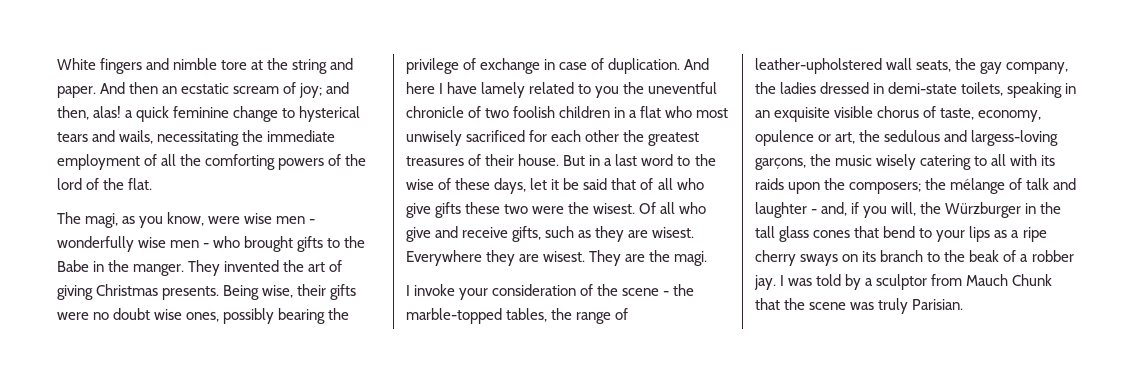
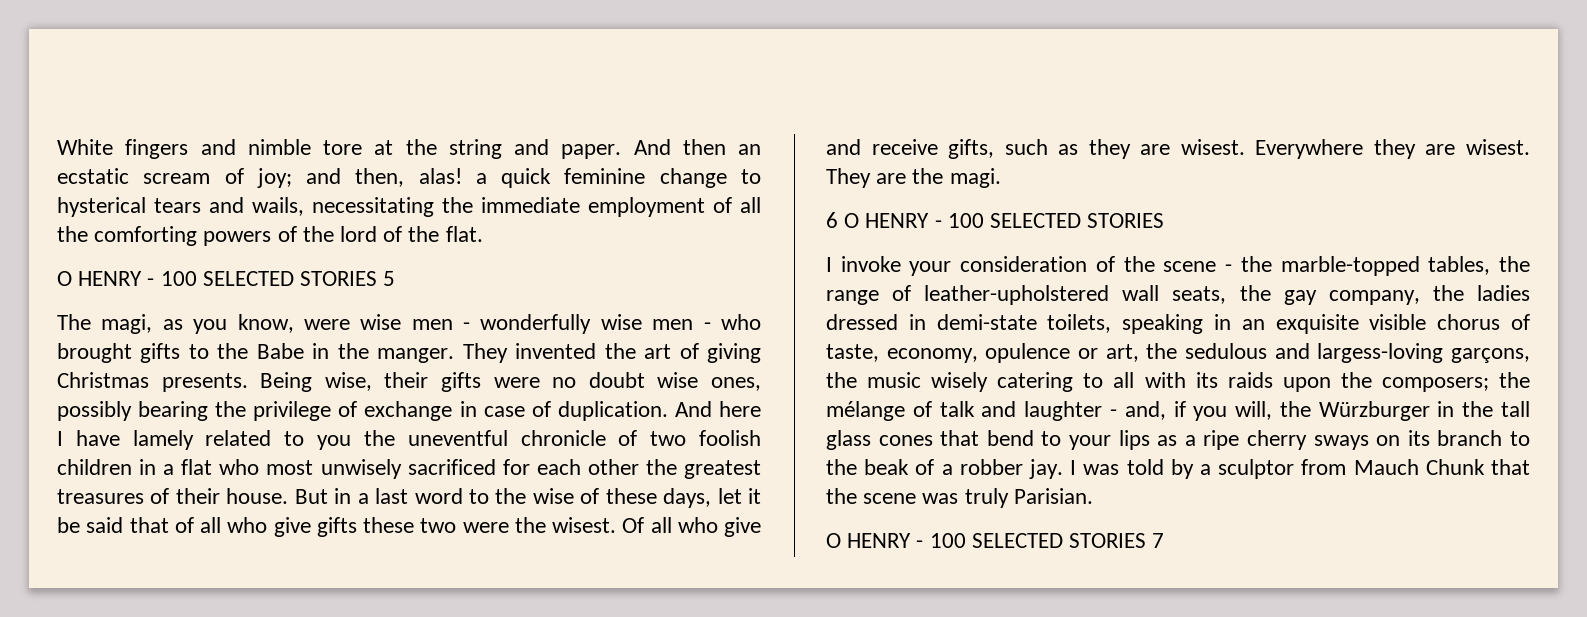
+ O HENRY - 100 SELECTED STORIES 5
+ 6 O HENRY - 100 SELECTED STORIES
+ O HENRY - 100 SELECTED STORIES 7

